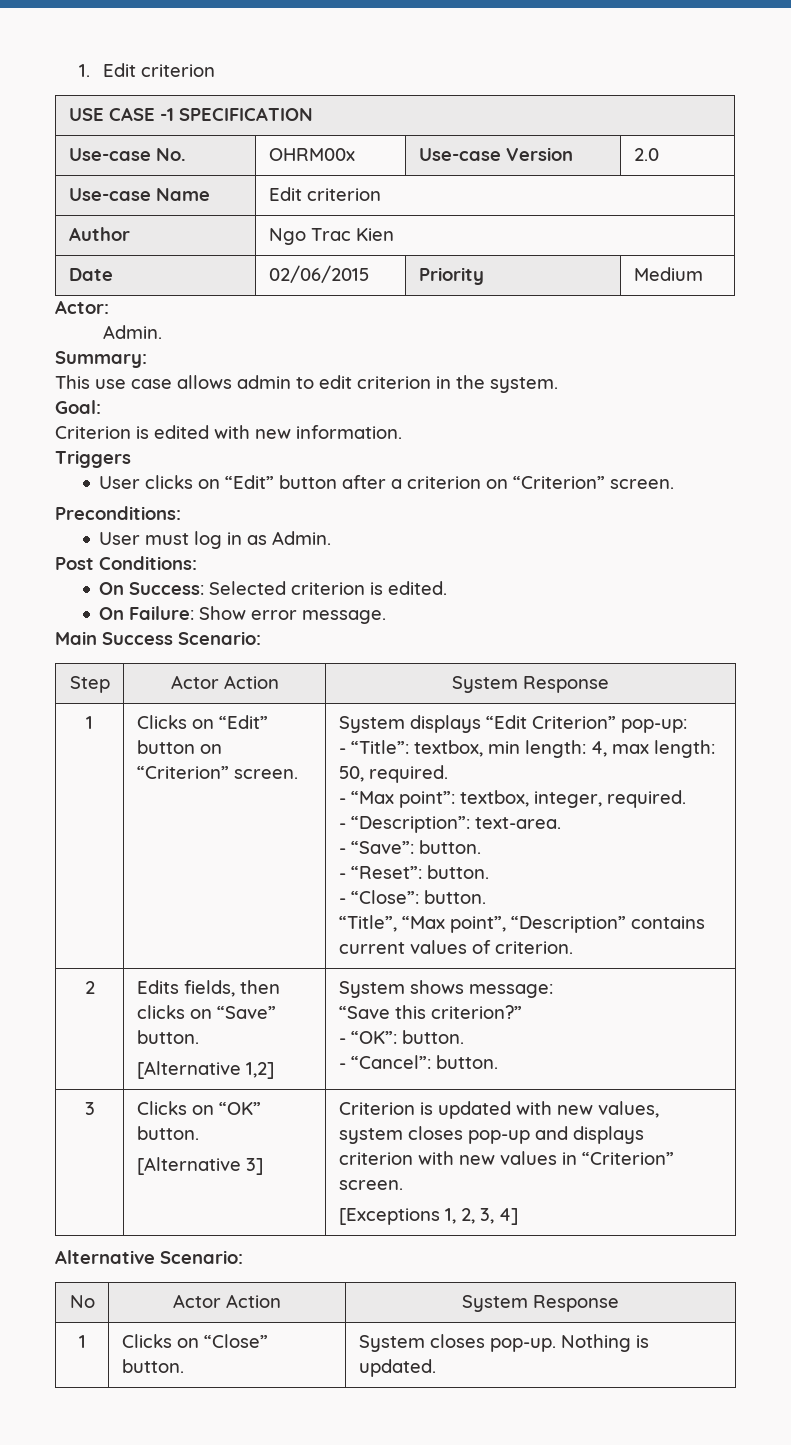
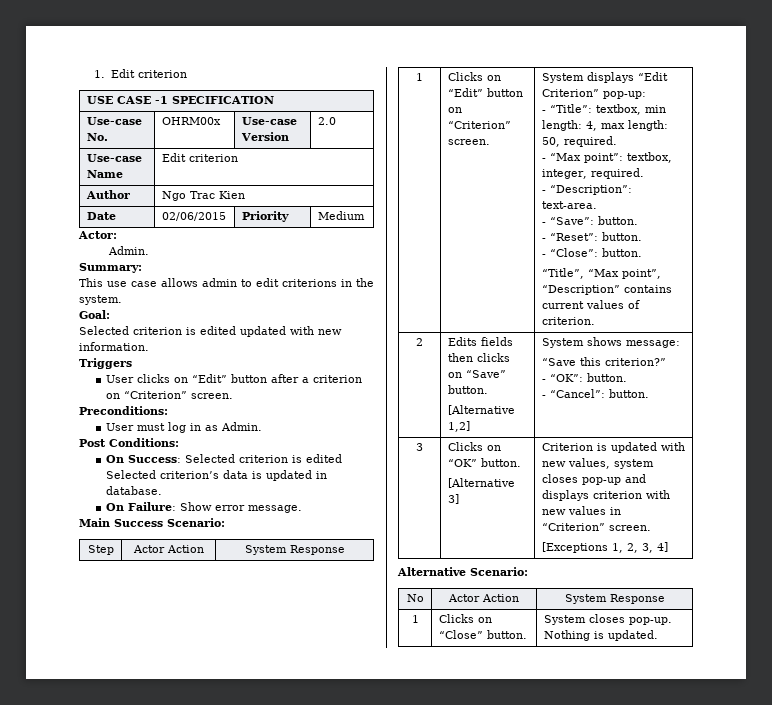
- This use case allows admin to edit criterion in the system.
+ This use case allows admin to edit criterions in the system.
- Criterion is edited with new information.
+ Selected criterion is edited updated with new information.
- On Success: Selected criterion is edited.
+ On Success: Selected criterion is edited Selected criterion’s data is updated in database.
- 2 | Edits fields, then clicks on “Save” button.
+ 2 | Edits fields then clicks on “Save” button.

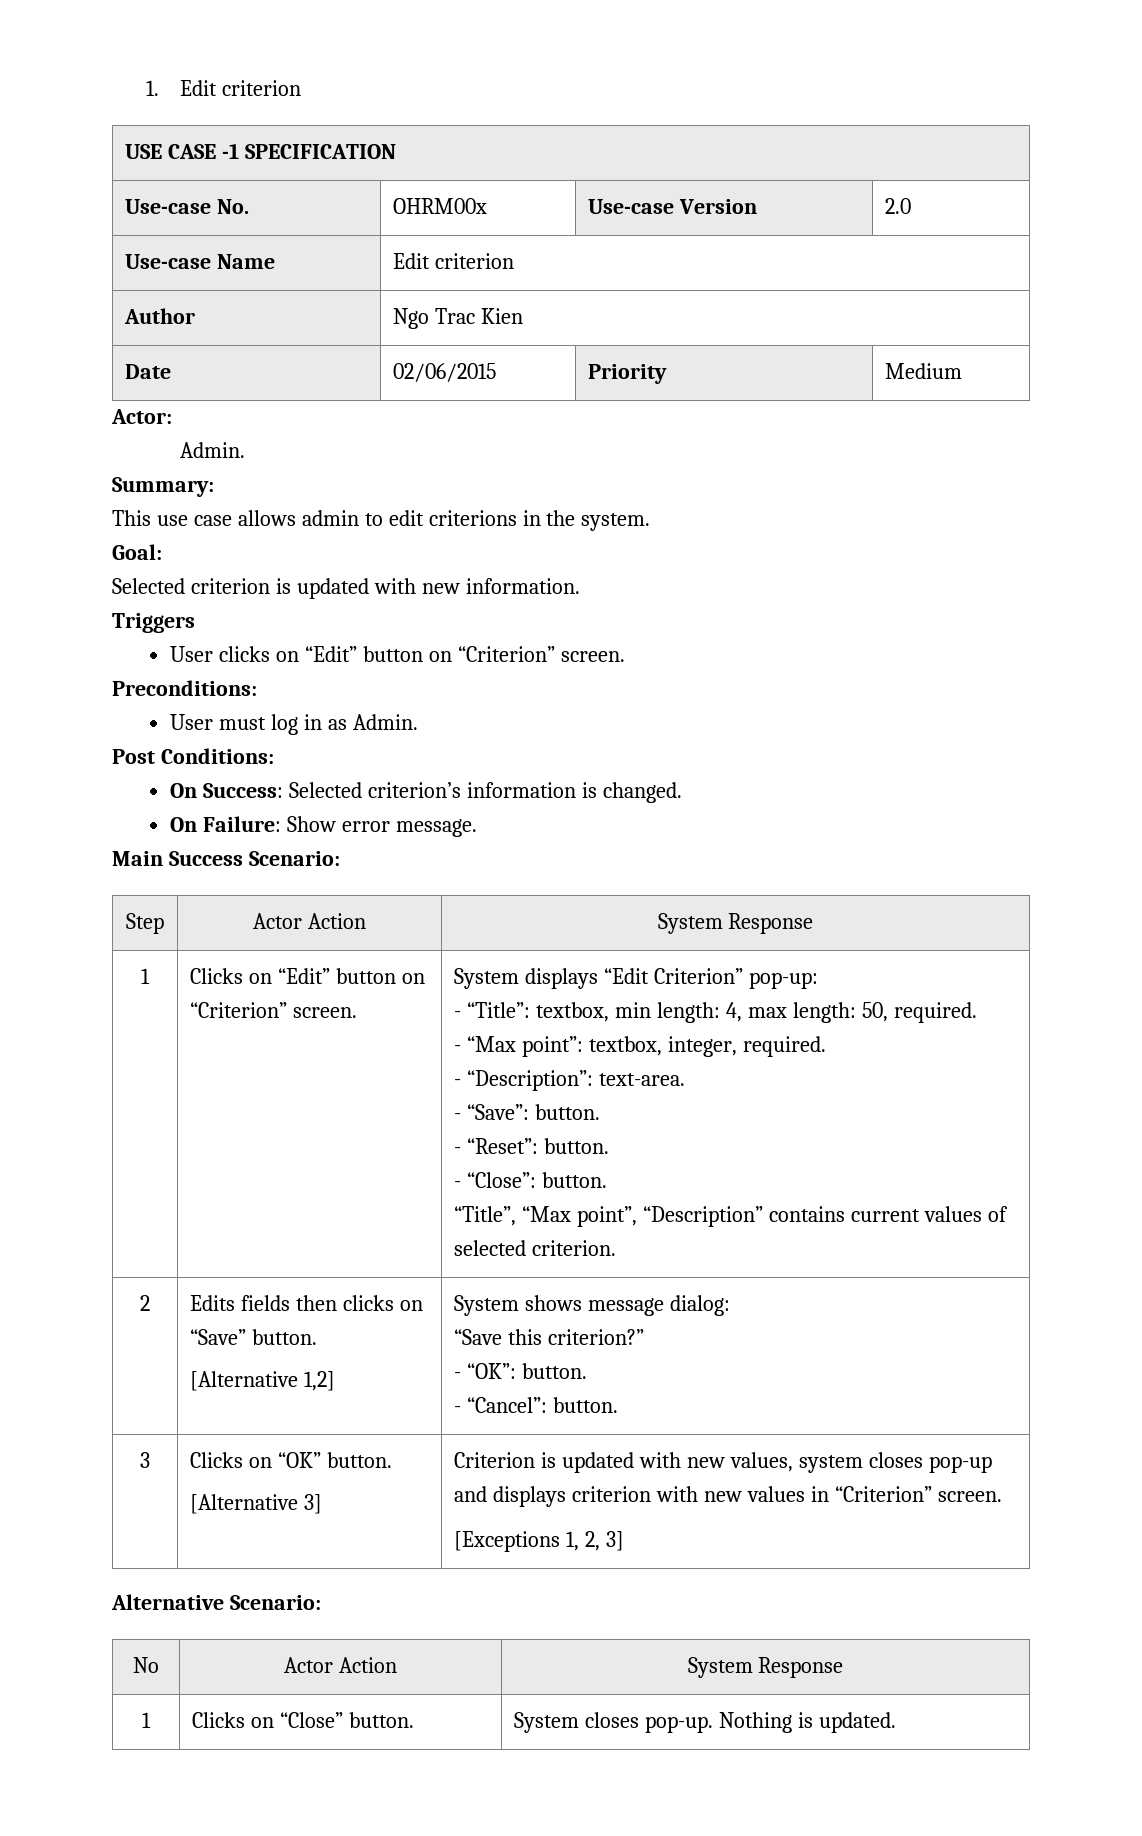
- Selected criterion is edited updated with new information.
+ Selected criterion is updated with new information.
- User clicks on “Edit” button after a criterion on “Criterion” screen.
+ User clicks on “Edit” button on “Criterion” screen.
- On Success: Selected criterion is edited Selected criterion’s data is updated in database.
+ On Success: Selected criterion’s information is changed.
- “Title”, “Max point”, “Description” contains current values of criterion.
+ “Title”, “Max point”, “Description” contains current values of selected criterion.
  2 | Edits fields then clicks on “Save” button.
- [Alternative 1,2] | System shows message:
+ [Alternative 1,2] | System shows message dialog:
  3 | Clicks on “OK” button.
  [Alternative 3] | Criterion is updated with new values, system closes pop-up and displays criterion with new values in “Criterion” screen.
- [Exceptions 1, 2, 3, 4]
+ [Exceptions 1, 2, 3]

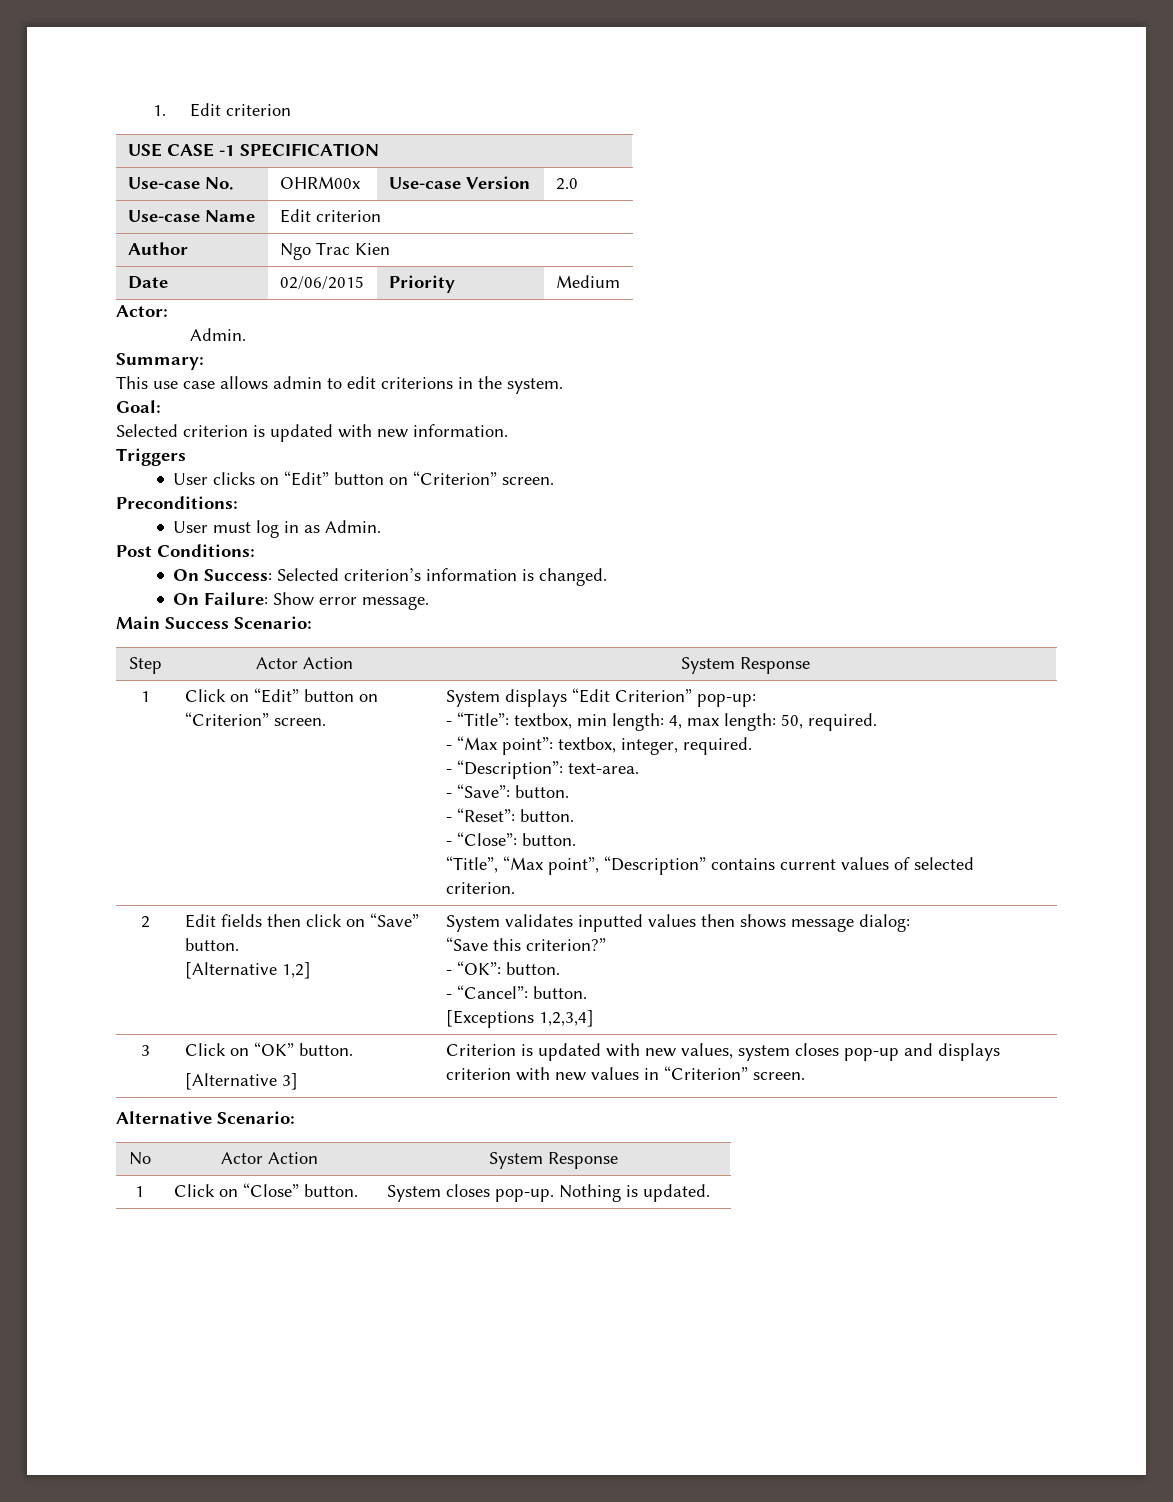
- Clicks on “Edit” button on “Criterion” screen.
+ Click on “Edit” button on “Criterion” screen.
- 2 | Edits fields then clicks on “Save” button.
- [Alternative 1,2] | System shows message dialog:
+ 2 | Edit fields then click on “Save” button.
+ [Alternative 1,2] | System validates inputted values then shows message dialog:
  “Save this criterion?”
  - “OK”: button.
  - “Cancel”: button.
+ [Exceptions 1,2,3,4]
- 3 | Clicks on “OK” button.
+ 3 | Click on “OK” button.
  [Alternative 3] | Criterion is updated with new values, system closes pop-up and displays criterion with new values in “Criterion” screen.
- [Exceptions 1, 2, 3]
- 1 | Clicks on “Close” button. | System closes pop-up. Nothing is updated.
+ 1 | Click on “Close” button. | System closes pop-up. Nothing is updated.

